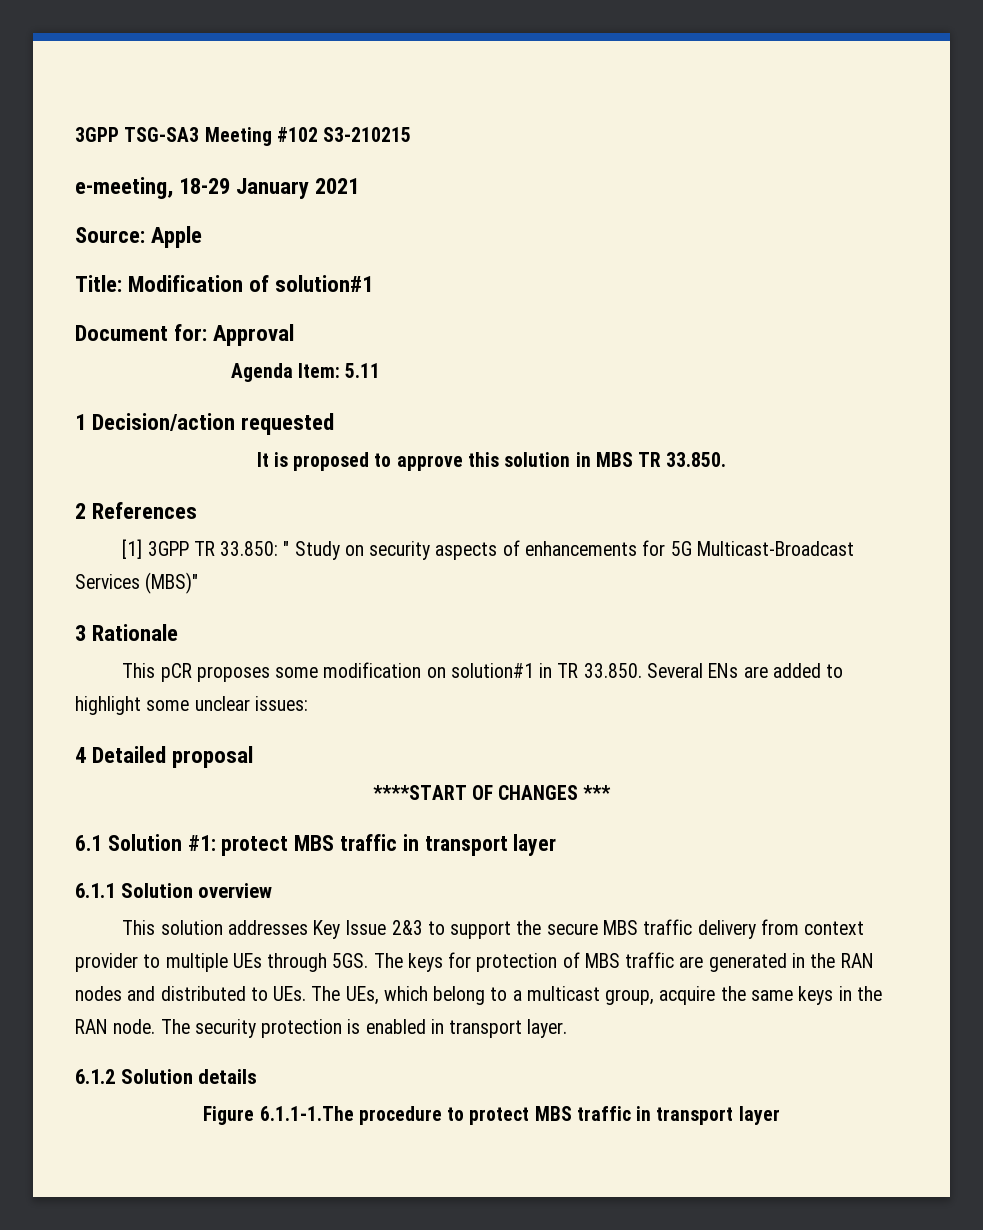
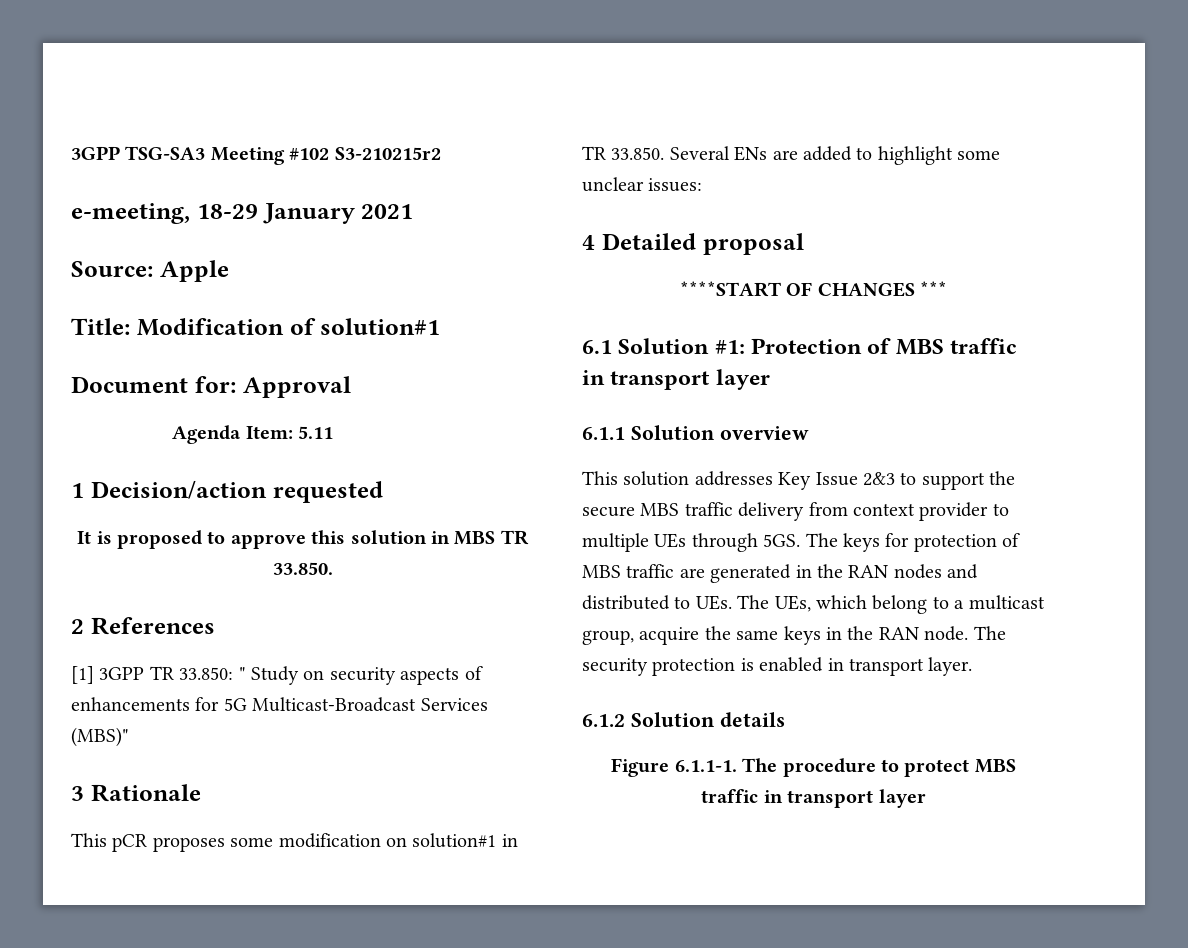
- 3GPP TSG-SA3 Meeting #102 S3-210215
+ 3GPP TSG-SA3 Meeting #102 S3-210215r2
- 6.1 Solution #1: protect MBS traffic in transport layer
+ 6.1 Solution #1: Protection of MBS traffic in transport layer
- Figure 6.1.1-1.The procedure to protect MBS traffic in transport layer
+ Figure 6.1.1-1. The procedure to protect MBS traffic in transport layer

